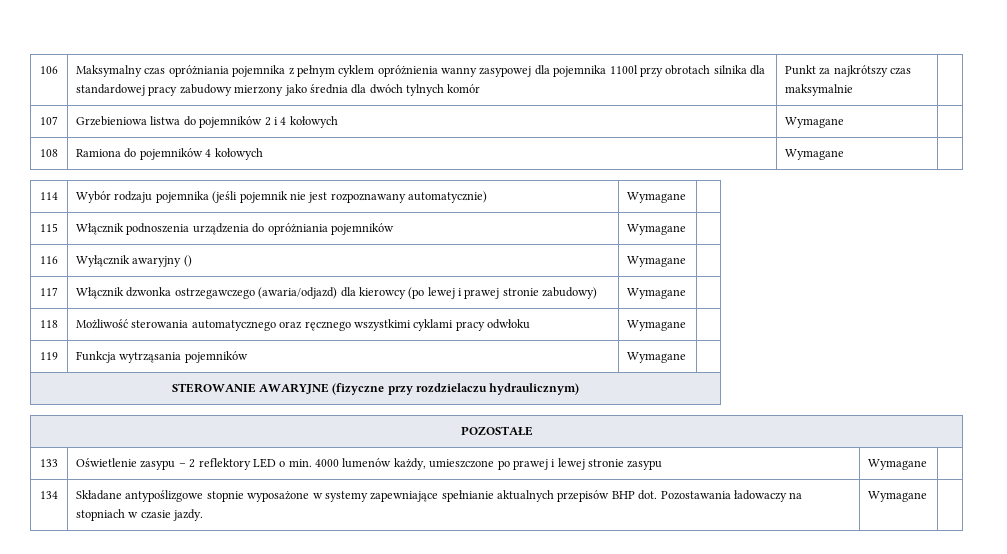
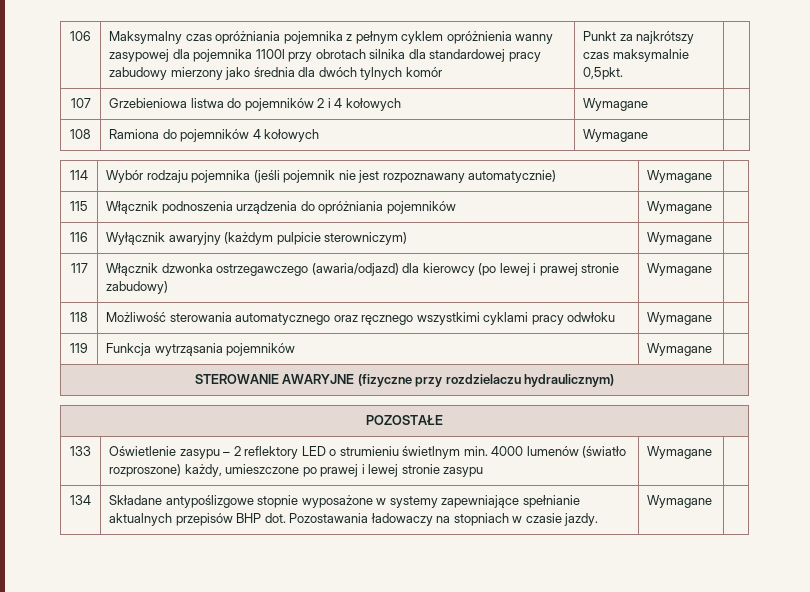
- 106 | Maksymalny czas opróżniania pojemnika z pełnym cyklem opróżnienia wanny zasypowej dla pojemnika 1100l przy obrotach silnika dla standardowej pracy zabudowy mierzony jako średnia dla dwóch tylnych komór | Punkt za najkrótszy czas maksymalnie |
+ 106 | Maksymalny czas opróżniania pojemnika z pełnym cyklem opróżnienia wanny zasypowej dla pojemnika 1100l przy obrotach silnika dla standardowej pracy zabudowy mierzony jako średnia dla dwóch tylnych komór | Punkt za najkrótszy czas maksymalnie 0,5pkt. |
- 116 | Wyłącznik awaryjny () | Wymagane |
+ 116 | Wyłącznik awaryjny (każdym pulpicie sterowniczym) | Wymagane |
- 133 | Oświetlenie zasypu – 2 reflektory LED o min. 4000 lumenów każdy, umieszczone po prawej i lewej stronie zasypu | Wymagane |
+ 133 | Oświetlenie zasypu – 2 reflektory LED o strumieniu świetlnym min. 4000 lumenów (światło rozproszone) każdy, umieszczone po prawej i lewej stronie zasypu | Wymagane |

